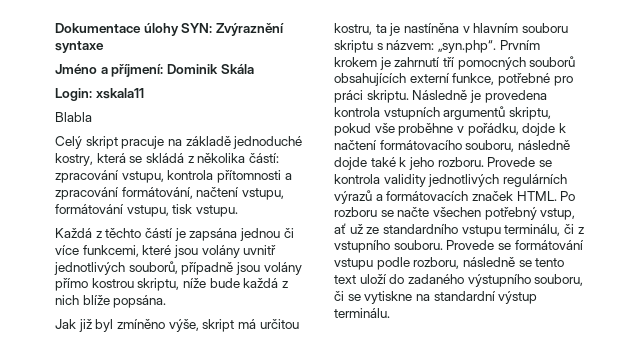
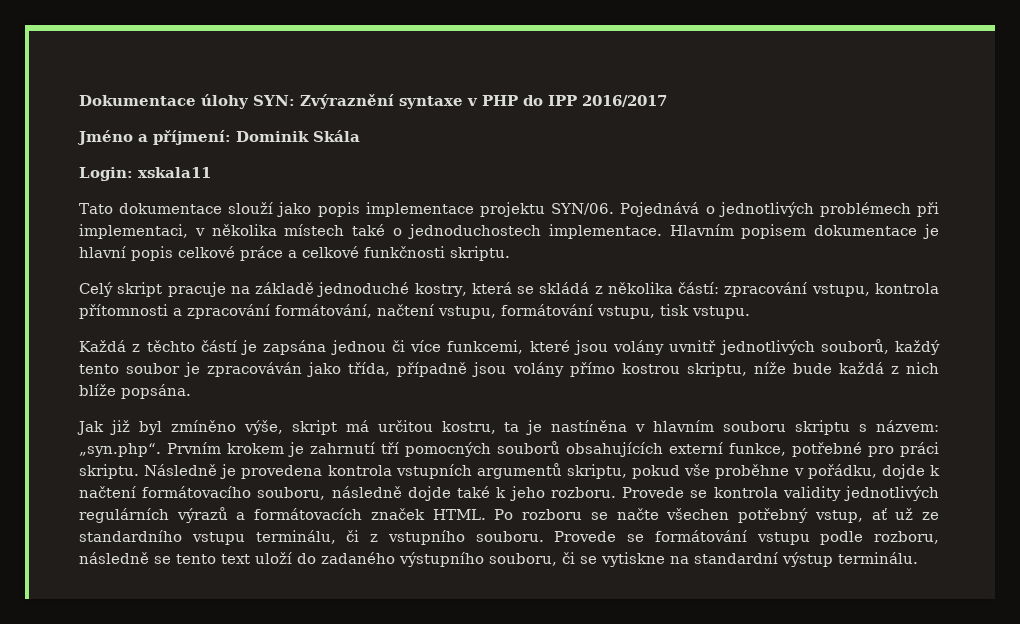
- Dokumentace úlohy SYN: Zvýraznění syntaxe
+ Dokumentace úlohy SYN: Zvýraznění syntaxe v PHP do IPP 2016/2017
- Blabla
+ Tato dokumentace slouží jako popis implementace projektu SYN/06. Pojednává o jednotlivých problémech při implementaci, v několika místech také o jednoduchostech implementace. Hlavním popisem dokumentace je hlavní popis celkové práce a celkové funkčnosti skriptu.
- Každá z těchto částí je zapsána jednou či více funkcemi, které jsou volány uvnitř jednotlivých souborů, případně jsou volány přímo kostrou skriptu, níže bude každá z nich blíže popsána.
+ Každá z těchto částí je zapsána jednou či více funkcemi, které jsou volány uvnitř jednotlivých souborů, každý tento soubor je zpracováván jako třída, případně jsou volány přímo kostrou skriptu, níže bude každá z nich blíže popsána.

